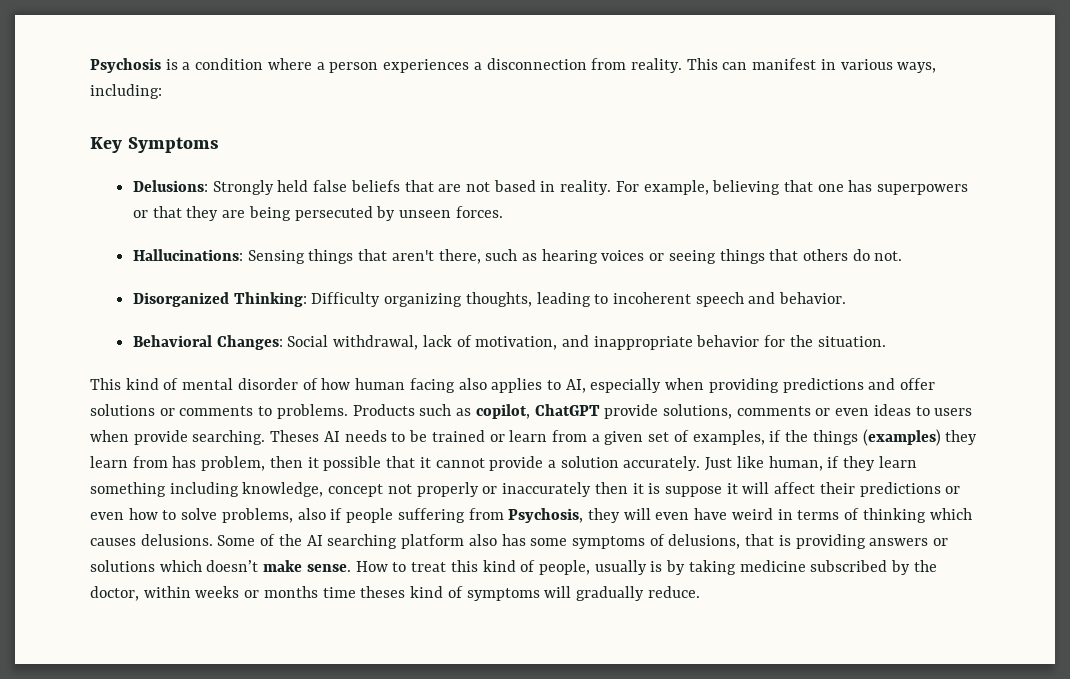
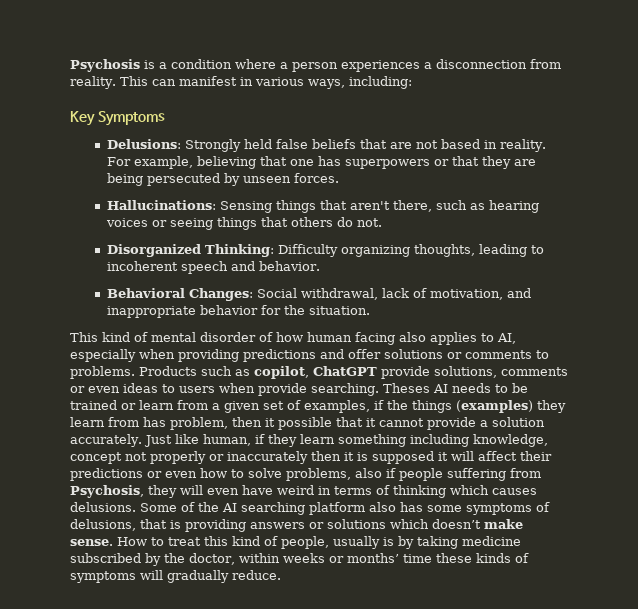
- Just like human, if they learn something including knowledge, concept not properly or inaccurately then it is suppose it will affect their predictions or even how to solve problems, also if people suffering from Psychosis, they will even have weird in terms of thinking which causes delusions.
+ Just like human, if they learn something including knowledge, concept not properly or inaccurately then it is supposed it will affect their predictions or even how to solve problems, also if people suffering from Psychosis, they will even have weird in terms of thinking which causes delusions.
- How to treat this kind of people, usually is by taking medicine subscribed by the doctor, within weeks or months time theses kind of symptoms will gradually reduce.
+ How to treat this kind of people, usually is by taking medicine subscribed by the doctor, within weeks or months’ time these kinds of symptoms will gradually reduce.

